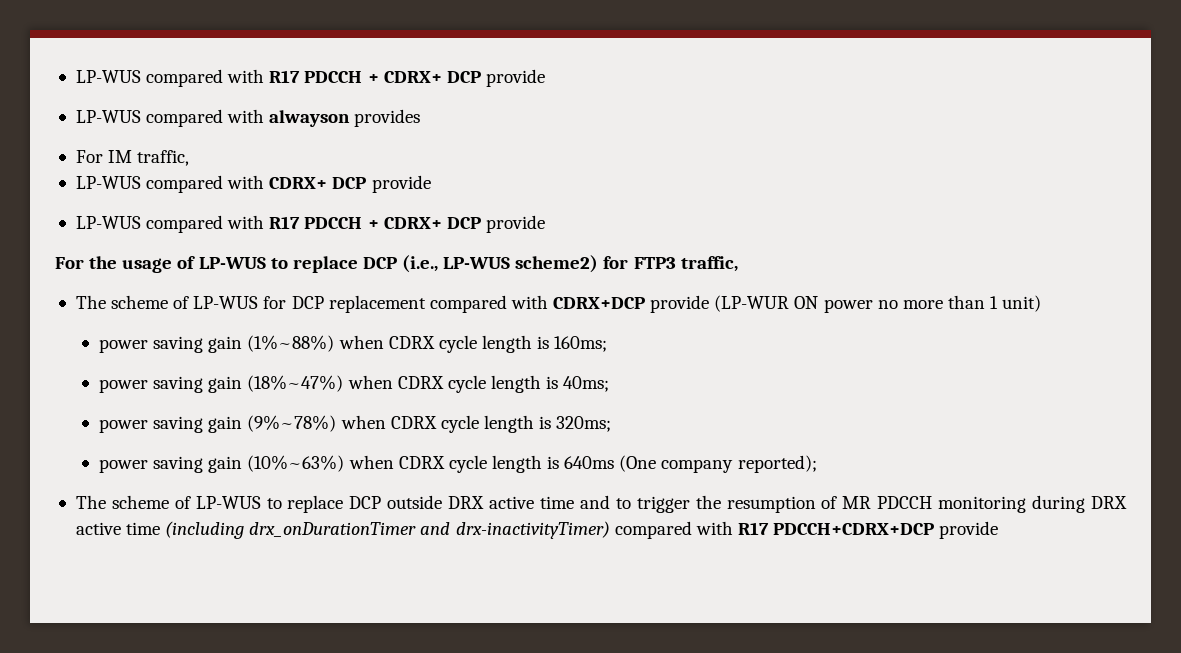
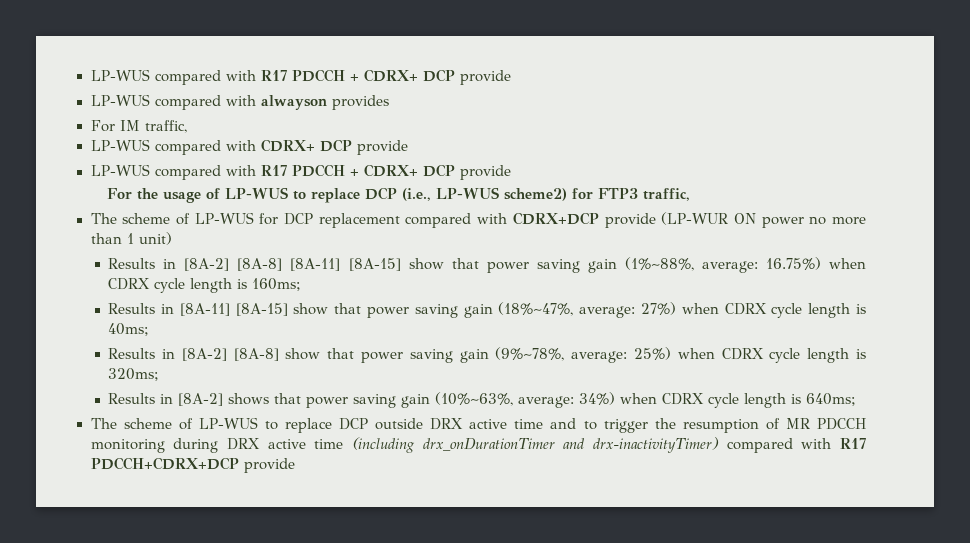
- power saving gain (1%~88%) when CDRX cycle length is 160ms;
+ Results in [8A-2] [8A-8] [8A-11] [8A-15] show that power saving gain (1%~88%, average: 16.75%) when CDRX cycle length is 160ms;
- power saving gain (18%~47%) when CDRX cycle length is 40ms;
+ Results in [8A-11] [8A-15] show that power saving gain (18%~47%, average: 27%) when CDRX cycle length is 40ms;
- power saving gain (9%~78%) when CDRX cycle length is 320ms;
+ Results in [8A-2] [8A-8] show that power saving gain (9%~78%, average: 25%) when CDRX cycle length is 320ms;
- power saving gain (10%~63%) when CDRX cycle length is 640ms (One company reported);
+ Results in [8A-2] shows that power saving gain (10%~63%, average: 34%) when CDRX cycle length is 640ms;

